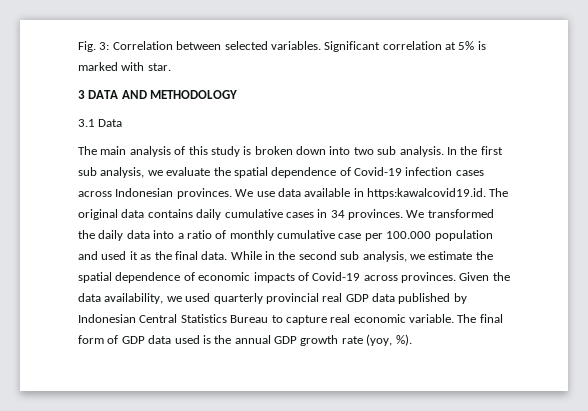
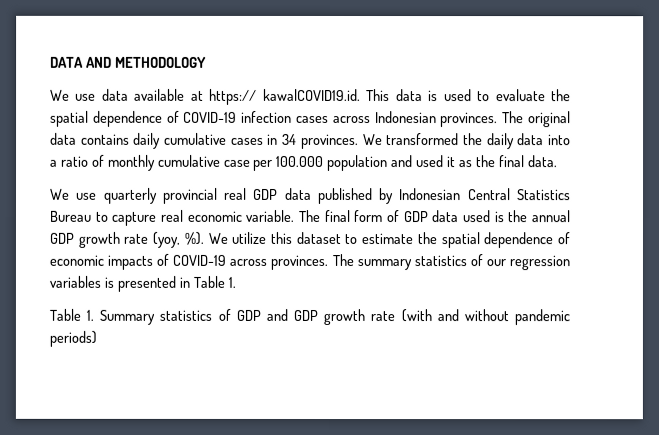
- Fig. 3: Correlation between selected variables. Significant correlation at 5% is marked with star.
- 3 DATA AND METHODOLOGY
- 3.1 Data
- The main analysis of this study is broken down into two sub analysis. In the first sub analysis, we evaluate the spatial dependence of Covid-19 infection cases across Indonesian provinces.
+ DATA AND METHODOLOGY
+ We use data available at https:// kawalCOVID19.id. This data is used to evaluate the spatial dependence of COVID-19 infection cases across Indonesian provinces.
- We use data available in https:kawalcovid19.id. The original data contains daily cumulative cases in 34 provinces.
+ The original data contains daily cumulative cases in 34 provinces.
- We transformed the daily data into a ratio of monthly cumulative case per 100.000 population and used it as the final data. While in the second sub analysis, we estimate the spatial dependence of economic impacts of Covid-19 across provinces. Given the data availability, we used quarterly provincial real GDP data published by Indonesian Central Statistics Bureau to capture real economic variable.
+ We transformed the daily data into a ratio of monthly cumulative case per 100.000 population and used it as the final data.
+ We use quarterly provincial real GDP data published by Indonesian Central Statistics Bureau to capture real economic variable.
+ We utilize this dataset to estimate the spatial dependence of economic impacts of COVID-19 across provinces. The summary statistics of our regression variables is presented in Table 1.
+ Table 1. Summary statistics of GDP and GDP growth rate (with and without pandemic periods)

